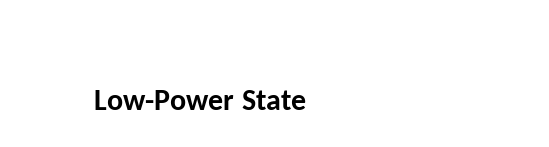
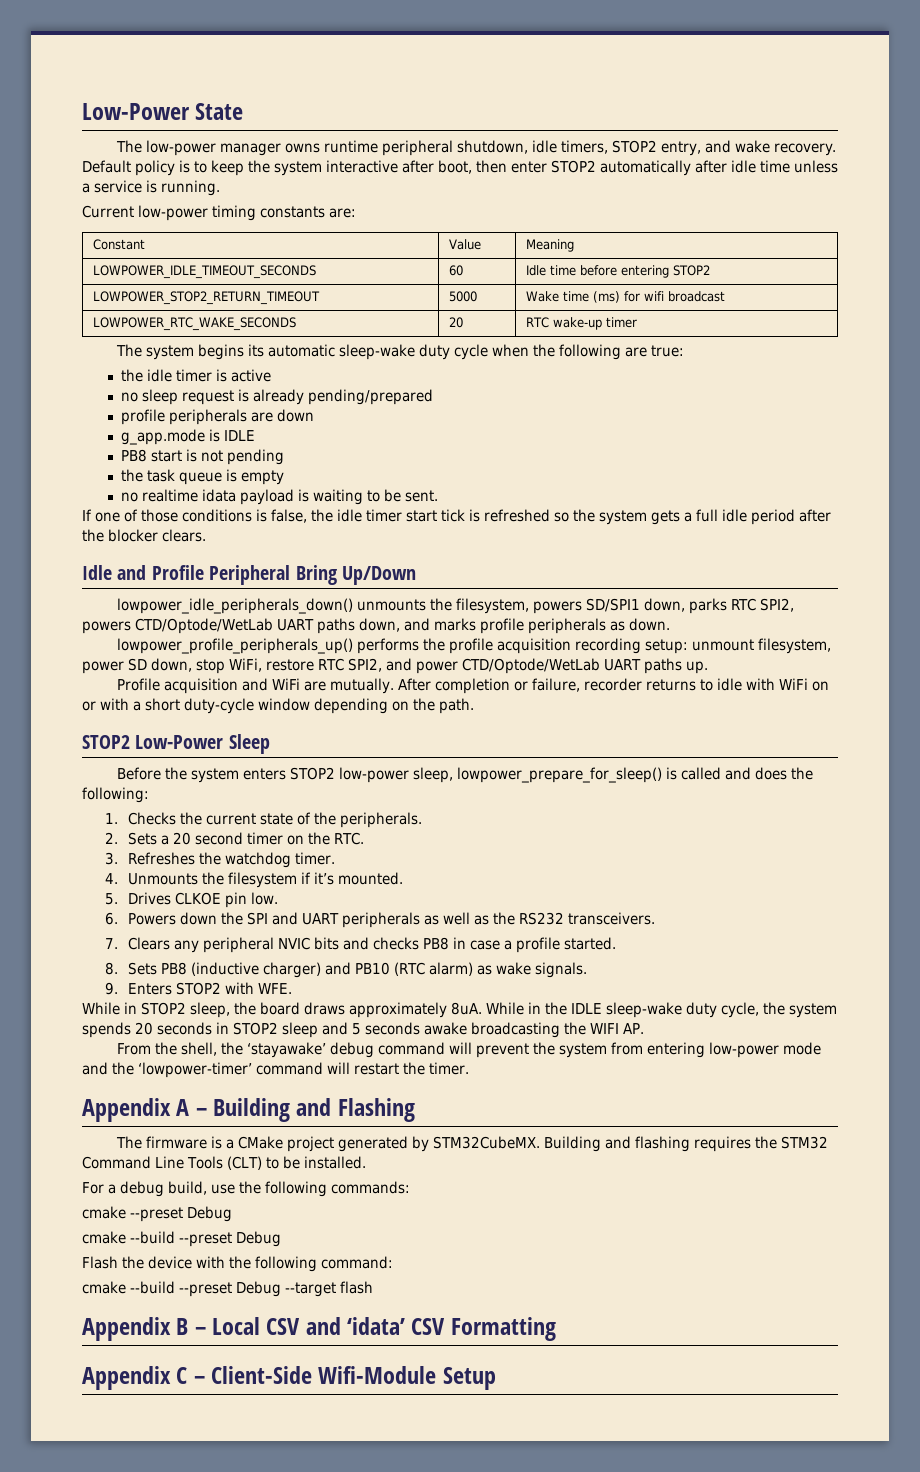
+ The low-power manager owns runtime peripheral shutdown, idle timers, STOP2 entry, and wake recovery. Default policy is to keep the system interactive after boot, then enter STOP2 automatically after idle time unless a service is running.
+ Current low-power timing constants are:
+ Constant | Value | Meaning
+ LOWPOWER_IDLE_TIMEOUT_SECONDS | 60 | Idle time before entering STOP2
+ LOWPOWER_STOP2_RETURN_TIMEOUT | 5000 | Wake time (ms) for wifi broadcast
+ LOWPOWER_RTC_WAKE_SECONDS | 20 | RTC wake-up timer
+ The system begins its automatic sleep-wake duty cycle when the following are true:
+ the idle timer is active
+ no sleep request is already pending/prepared
+ profile peripherals are down
+ g_app.mode is IDLE
+ PB8 start is not pending
+ the task queue is empty
+ no realtime idata payload is waiting to be sent.
+ If one of those conditions is false, the idle timer start tick is refreshed so the system gets a full idle period after the blocker clears.
+ Idle and Profile Peripheral Bring Up/Down
+ lowpower_idle_peripherals_down() unmounts the filesystem, powers SD/SPI1 down, parks RTC SPI2, powers CTD/Optode/WetLab UART paths down, and marks profile peripherals as down.
+ lowpower_profile_peripherals_up() performs the profile acquisition recording setup: unmount filesystem, power SD down, stop WiFi, restore RTC SPI2, and power CTD/Optode/WetLab UART paths up.
+ Profile acquisition and WiFi are mutually. After completion or failure, recorder returns to idle with WiFi on or with a short duty-cycle window depending on the path.
+ STOP2 Low-Power Sleep
+ Before the system enters STOP2 low-power sleep, lowpower_prepare_for_sleep() is called and does the following:
+ 1. Checks the current state of the peripherals.
+ 2. Sets a 20 second timer on the RTC.
+ 3. Refreshes the watchdog timer.
+ 4. Unmounts the filesystem if it’s mounted.
+ 5. Drives CLKOE pin low.
+ 6. Powers down the SPI and UART peripherals as well as the RS232 transceivers.
+ 7. Clears any peripheral NVIC bits and checks PB8 in case a profile started.
+ 8. Sets PB8 (inductive charger) and PB10 (RTC alarm) as wake signals.
+ 9. Enters STOP2 with WFE.
+ While in STOP2 sleep, the board draws approximately 8uA. While in the IDLE sleep-wake duty cycle, the system spends 20 seconds in STOP2 sleep and 5 seconds awake broadcasting the WIFI AP.
+ From the shell, the ‘stayawake’ debug command will prevent the system from entering low-power mode and the ‘lowpower-timer’ command will restart the timer.
+ Appendix A – Building and Flashing
+ The firmware is a CMake project generated by STM32CubeMX. Building and flashing requires the STM32 Command Line Tools (CLT) to be installed.
+ For a debug build, use the following commands:
+ cmake --preset Debug
+ cmake --build --preset Debug
+ Flash the device with the following command:
+ cmake --build --preset Debug --target flash
+ Appendix B – Local CSV and ‘idata’ CSV Formatting
+ Appendix C – Client-Side Wifi-Module Setup

